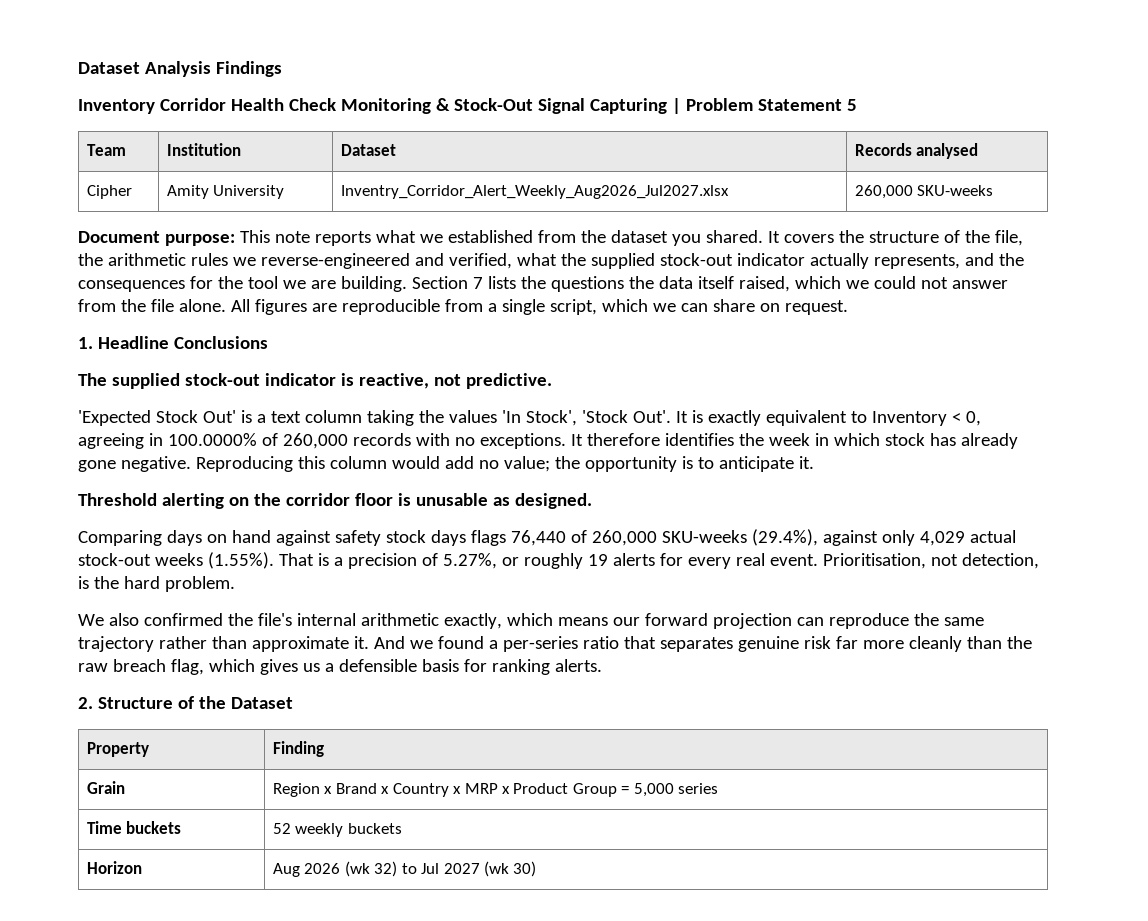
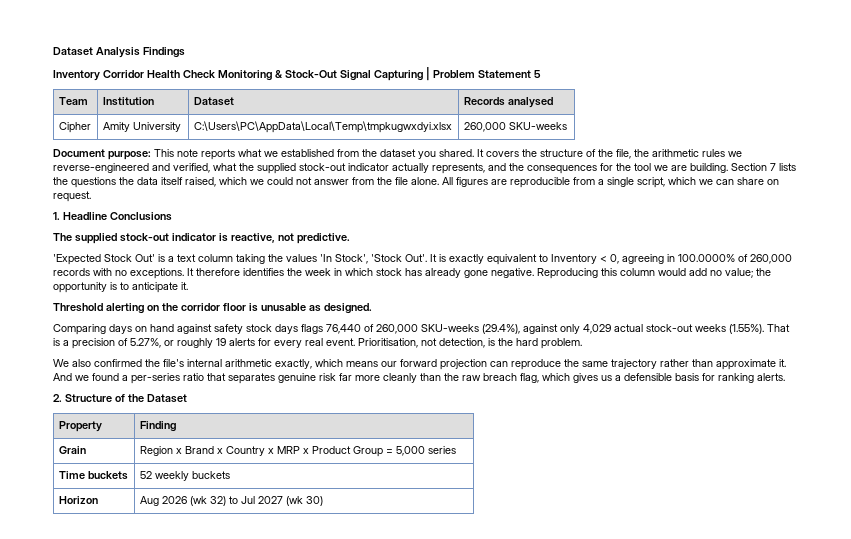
- Cipher | Amity University | Inventry_Corridor_Alert_Weekly_Aug2026_Jul2027.xlsx | 260,000 SKU-weeks
+ Cipher | Amity University | C:\Users\PC\AppData\Local\Temp\tmpkugwxdyi.xlsx | 260,000 SKU-weeks

